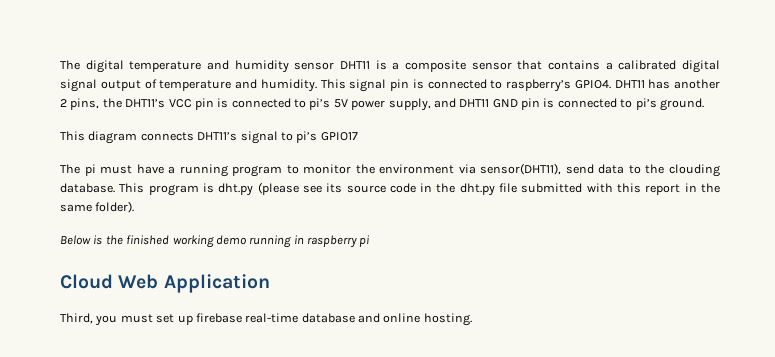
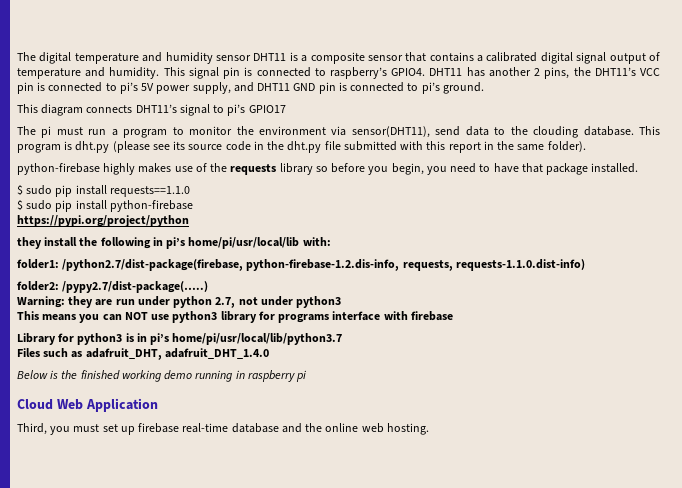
- The pi must have a running program to monitor the environment via sensor(DHT11), send data to the clouding database.
+ The pi must run a program to monitor the environment via sensor(DHT11), send data to the clouding database.
+ python-firebase highly makes use of the requests library so before you begin, you need to have that package installed.
+ $ sudo pip install requests==1.1.0
+ $ sudo pip install python-firebase
+ https://pypi.org/project/python
+ they install the following in pi’s home/pi/usr/local/lib with:
+ folder1: /python2.7/dist-package(firebase, python-firebase-1.2.dis-info, requests, requests-1.1.0.dist-info)
+ folder2: /pypy2.7/dist-package(…..)
+ Warning: they are run under python 2.7, not under python3
+ This means you can NOT use python3 library for programs interface with firebase
+ Library for python3 is in pi’s home/pi/usr/local/lib/python3.7
+ Files such as adafruit_DHT, adafruit_DHT_1.4.0
- Third, you must set up firebase real-time database and online hosting.
+ Third, you must set up firebase real-time database and the online web hosting.

